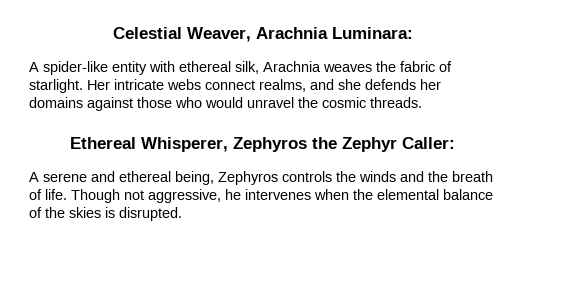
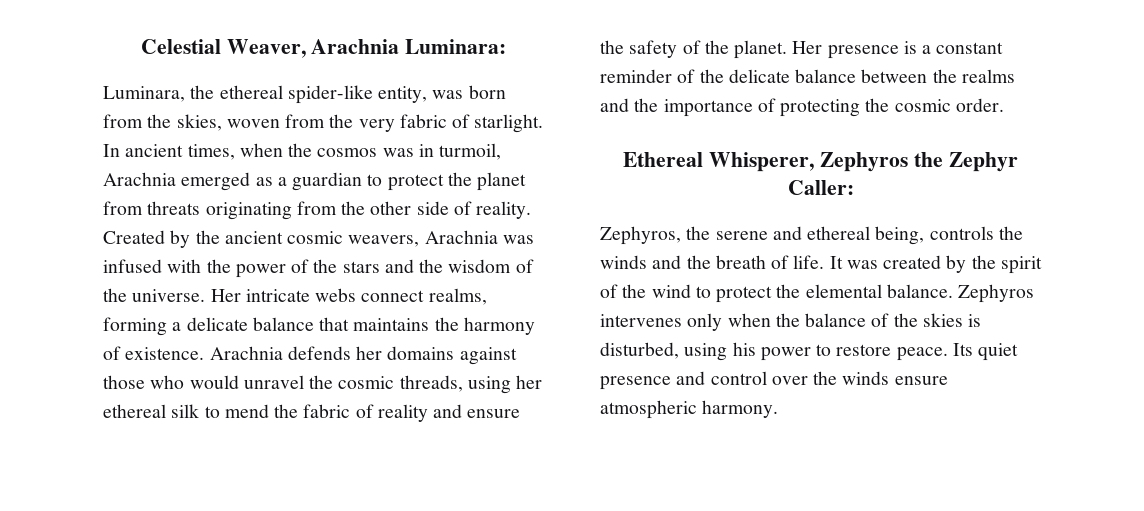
- A spider-like entity with ethereal silk, Arachnia weaves the fabric of starlight.
+ Luminara, the ethereal spider-like entity, was born from the skies, woven from the very fabric of starlight. In ancient times, when the cosmos was in turmoil, Arachnia emerged as a guardian to protect the planet from threats originating from the other side of reality. Created by the ancient cosmic weavers, Arachnia was infused with the power of the stars and the wisdom of the universe.
- Her intricate webs connect realms, and she defends her domains against those who would unravel the cosmic threads.
+ Her intricate webs connect realms, forming a delicate balance that maintains the harmony of existence. Arachnia defends her domains against those who would unravel the cosmic threads, using her ethereal silk to mend the fabric of reality and ensure the safety of the planet. Her presence is a constant reminder of the delicate balance between the realms and the importance of protecting the cosmic order.
- A serene and ethereal being, Zephyros controls the winds and the breath of life.
+ Zephyros, the serene and ethereal being, controls the winds and the breath of life.
- Though not aggressive, he intervenes when the elemental balance of the skies is disrupted.
+ It was created by the spirit of the wind to protect the elemental balance. Zephyros intervenes only when the balance of the skies is disturbed, using his power to restore peace. Its quiet presence and control over the winds ensure atmospheric harmony.

